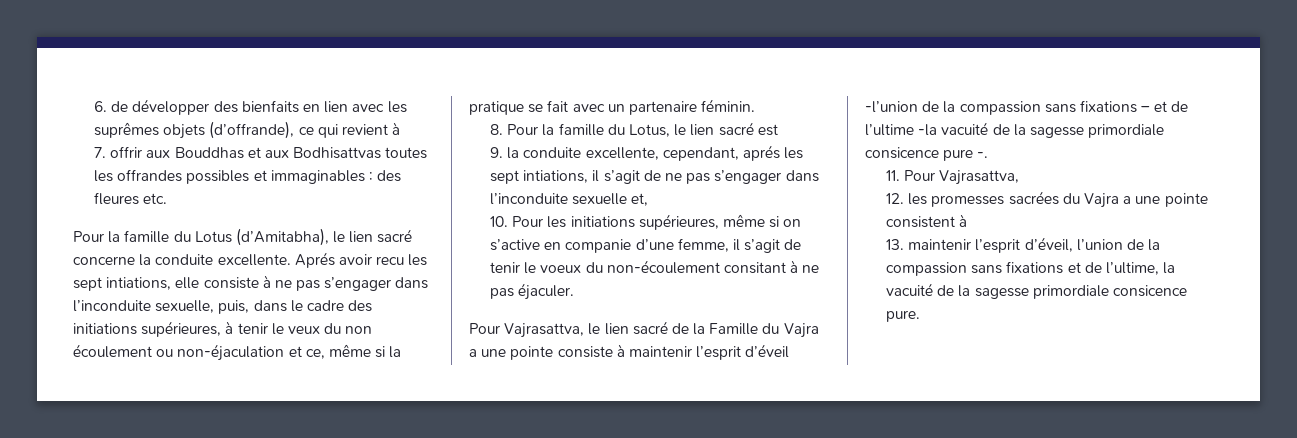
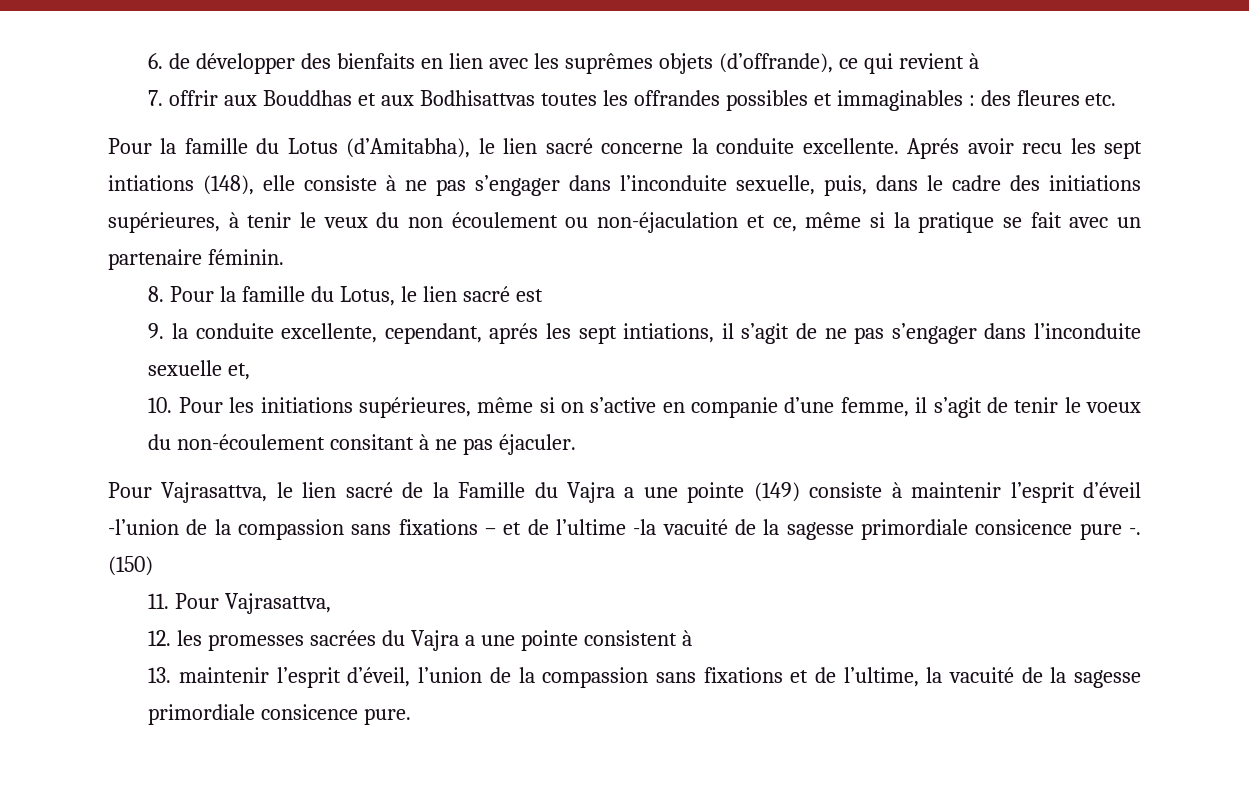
- Aprés avoir recu les sept intiations, elle consiste à ne pas s’engager dans l’inconduite sexuelle, puis, dans le cadre des initiations supérieures, à tenir le veux du non écoulement ou non-éjaculation et ce, même si la pratique se fait avec un partenaire féminin.
+ Aprés avoir recu les sept intiations (148), elle consiste à ne pas s’engager dans l’inconduite sexuelle, puis, dans le cadre des initiations supérieures, à tenir le veux du non écoulement ou non-éjaculation et ce, même si la pratique se fait avec un partenaire féminin.
- Pour Vajrasattva, le lien sacré de la Famille du Vajra a une pointe consiste à maintenir l’esprit d’éveil -l’union de la compassion sans fixations – et de l’ultime -la vacuité de la sagesse primordiale consicence pure -.
+ Pour Vajrasattva, le lien sacré de la Famille du Vajra a une pointe (149) consiste à maintenir l’esprit d’éveil -l’union de la compassion sans fixations – et de l’ultime -la vacuité de la sagesse primordiale consicence pure -. (150)

